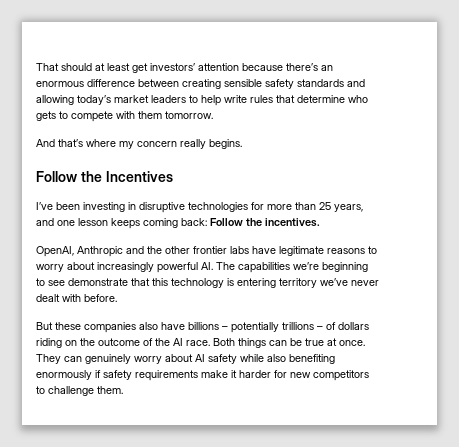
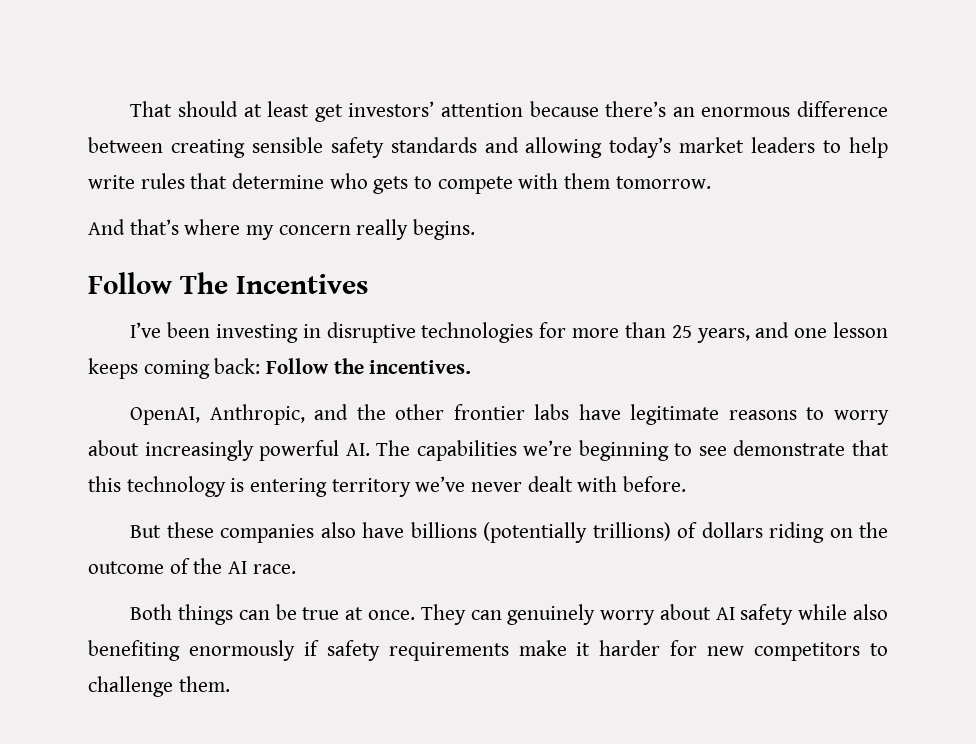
- Follow the Incentives
+ Follow The Incentives
- OpenAI, Anthropic and the other frontier labs have legitimate reasons to worry about increasingly powerful AI. The capabilities we’re beginning to see demonstrate that this technology is entering territory we’ve never dealt with before.
+ OpenAI, Anthropic, and the other frontier labs have legitimate reasons to worry about increasingly powerful AI. The capabilities we’re beginning to see demonstrate that this technology is entering territory we’ve never dealt with before.
- But these companies also have billions – potentially trillions – of dollars riding on the outcome of the AI race. Both things can be true at once.
+ But these companies also have billions (potentially trillions) of dollars riding on the outcome of the AI race.
+ Both things can be true at once.

